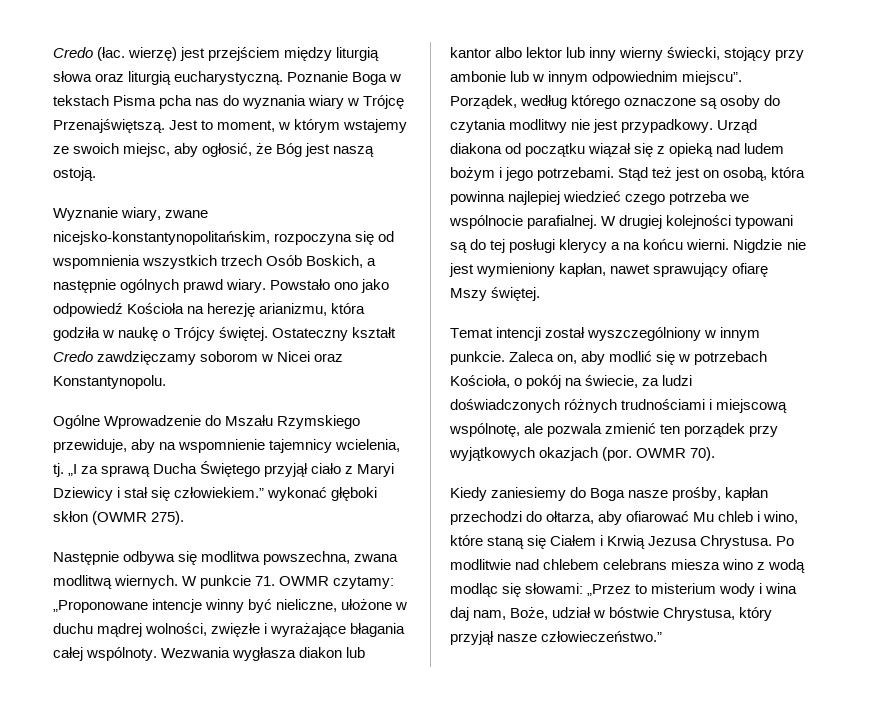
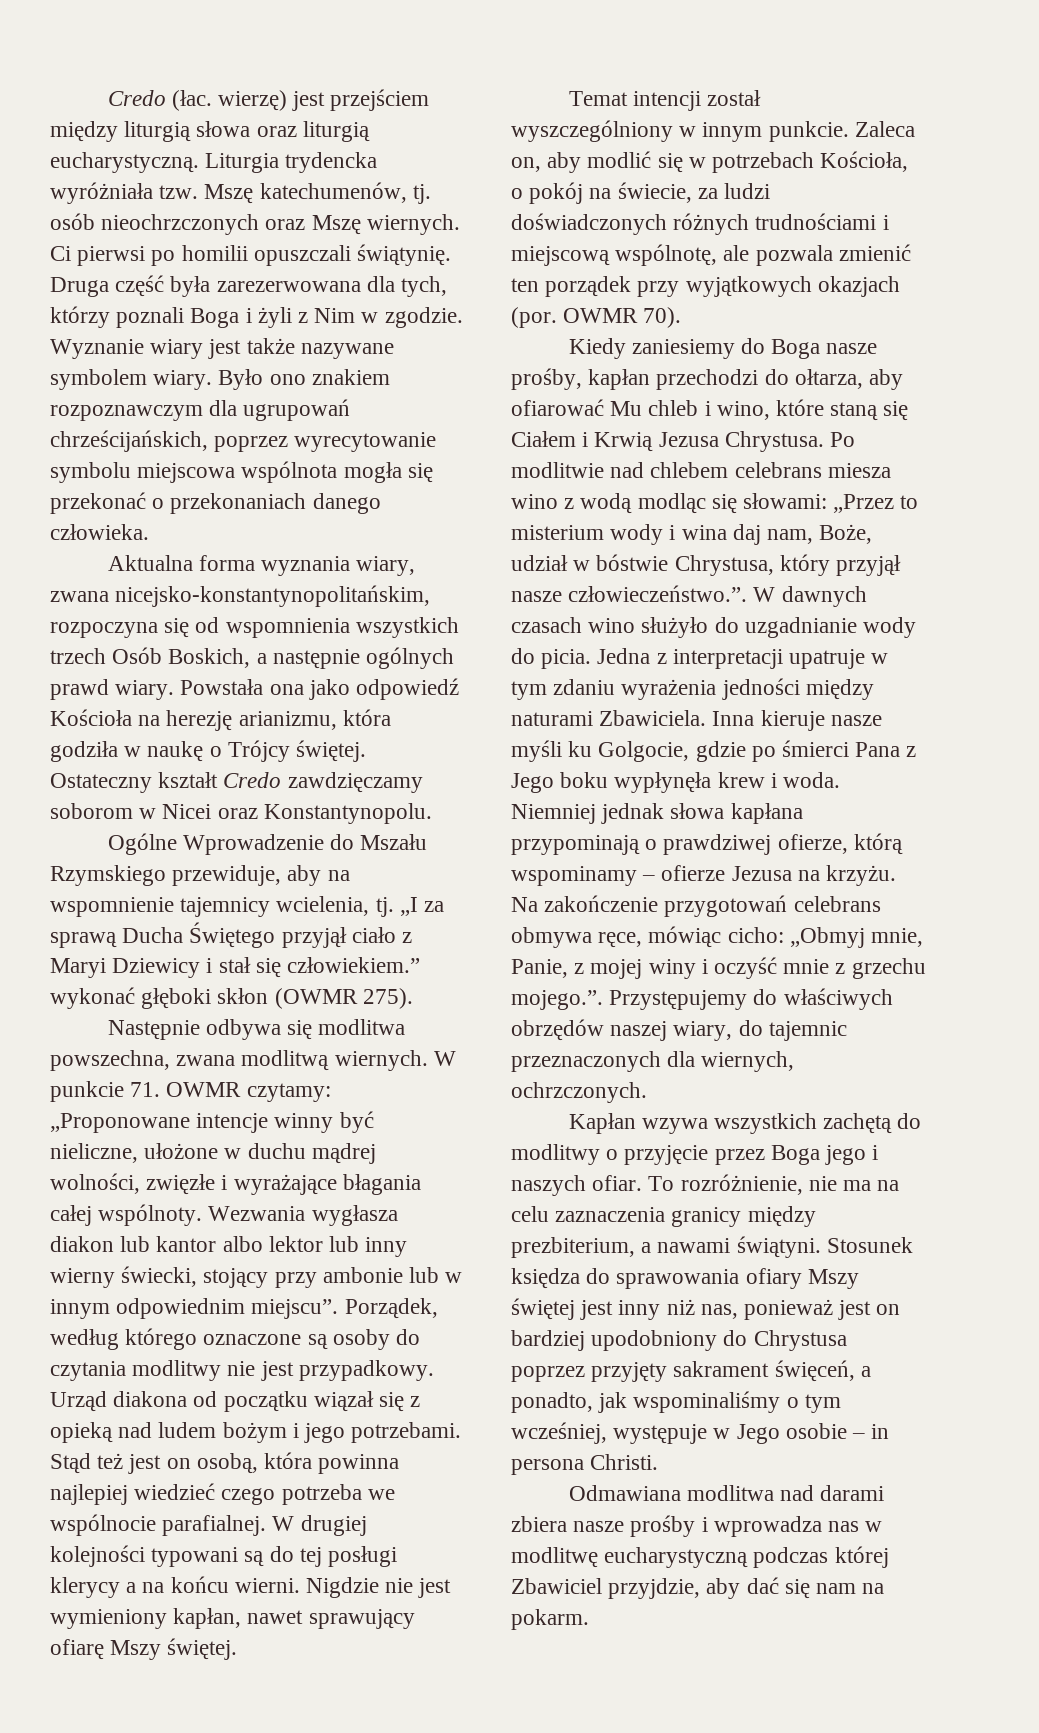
- Poznanie Boga w tekstach Pisma pcha nas do wyznania wiary w Trójcę Przenajświętszą. Jest to moment, w którym wstajemy ze swoich miejsc, aby ogłosić, że Bóg jest naszą ostoją.
- Wyznanie wiary, zwane nicejsko-konstantynopolitańskim, rozpoczyna się od wspomnienia wszystkich trzech Osób Boskich, a następnie ogólnych prawd wiary.
+ Liturgia trydencka wyróżniała tzw. Mszę katechumenów, tj. osób nieochrzczonych oraz Mszę wiernych. Ci pierwsi po homilii opuszczali świątynię. Druga część była zarezerwowana dla tych, którzy poznali Boga i żyli z Nim w zgodzie. Wyznanie wiary jest także nazywane symbolem wiary. Było ono znakiem rozpoznawczym dla ugrupowań chrześcijańskich, poprzez wyrecytowanie symbolu miejscowa wspólnota mogła się przekonać o przekonaniach danego człowieka.
+ Aktualna forma wyznania wiary, zwana nicejsko-konstantynopolitańskim, rozpoczyna się od wspomnienia wszystkich trzech Osób Boskich, a następnie ogólnych prawd wiary.
- Powstało ono jako odpowiedź Kościoła na herezję arianizmu, która godziła w naukę o Trójcy świętej.
+ Powstała ona jako odpowiedź Kościoła na herezję arianizmu, która godziła w naukę o Trójcy świętej.
- Po modlitwie nad chlebem celebrans miesza wino z wodą modląc się słowami: „Przez to misterium wody i wina daj nam, Boże, udział w bóstwie Chrystusa, który przyjął nasze człowieczeństwo.”
+ Po modlitwie nad chlebem celebrans miesza wino z wodą modląc się słowami: „Przez to misterium wody i wina daj nam, Boże, udział w bóstwie Chrystusa, który przyjął nasze człowieczeństwo.”. W dawnych czasach wino służyło do uzgadnianie wody do picia. Jedna z interpretacji upatruje w tym zdaniu wyrażenia jedności między naturami Zbawiciela. Inna kieruje nasze myśli ku Golgocie, gdzie po śmierci Pana z Jego boku wypłynęła krew i woda. Niemniej jednak słowa kapłana przypominają o prawdziwej ofierze, którą wspominamy – ofierze Jezusa na krzyżu. Na zakończenie przygotowań celebrans obmywa ręce, mówiąc cicho: „Obmyj mnie, Panie, z mojej winy i oczyść mnie z grzechu mojego.”. Przystępujemy do właściwych obrzędów naszej wiary, do tajemnic przeznaczonych dla wiernych, ochrzczonych.
+ Kapłan wzywa wszystkich zachętą do modlitwy o przyjęcie przez Boga jego i naszych ofiar. To rozróżnienie, nie ma na celu zaznaczenia granicy między prezbiterium, a nawami świątyni. Stosunek księdza do sprawowania ofiary Mszy świętej jest inny niż nas, ponieważ jest on bardziej upodobniony do Chrystusa poprzez przyjęty sakrament święceń, a ponadto, jak wspominaliśmy o tym wcześniej, występuje w Jego osobie – in persona Christi.
+ Odmawiana modlitwa nad darami zbiera nasze prośby i wprowadza nas w modlitwę eucharystyczną podczas której Zbawiciel przyjdzie, aby dać się nam na pokarm.

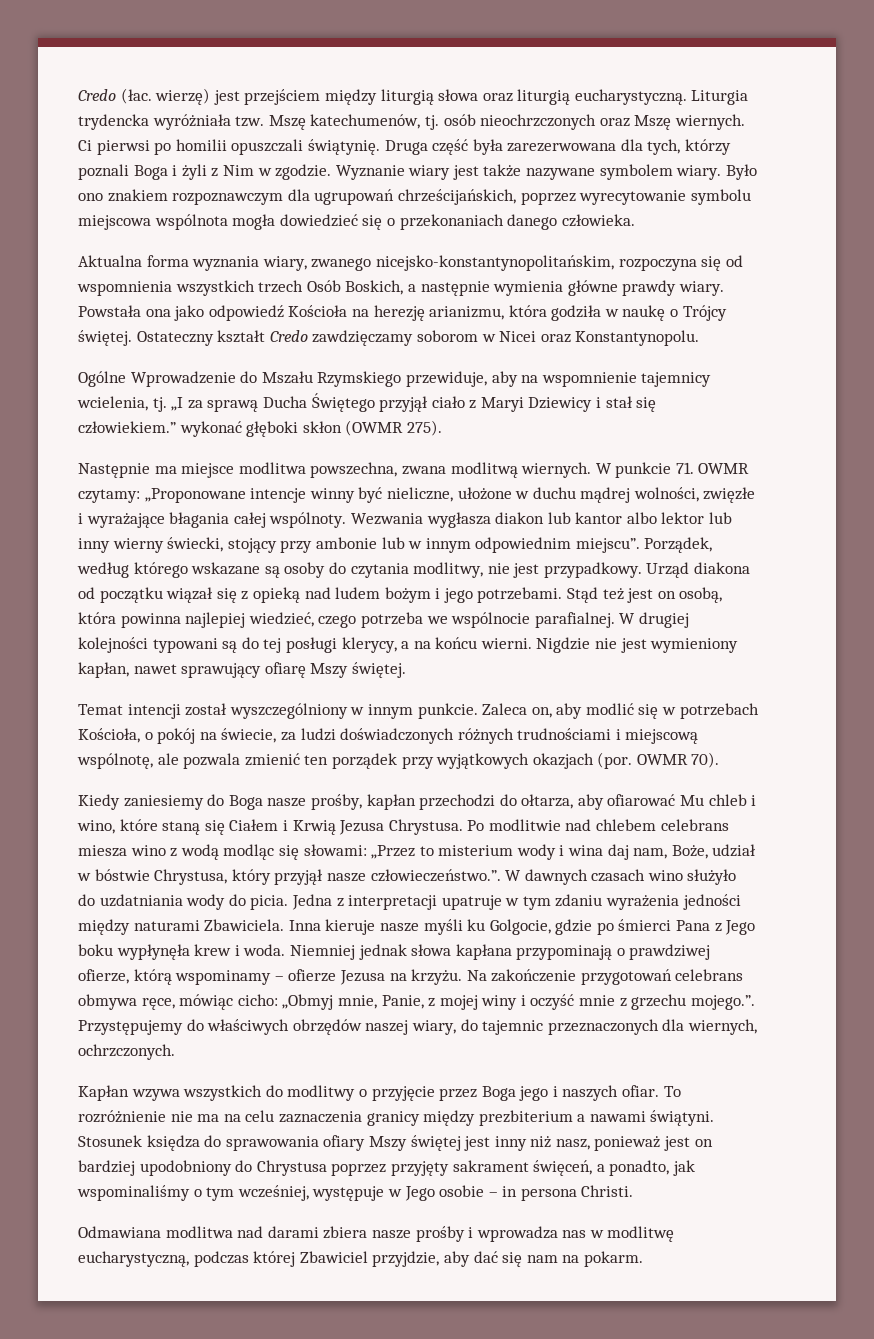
- Było ono znakiem rozpoznawczym dla ugrupowań chrześcijańskich, poprzez wyrecytowanie symbolu miejscowa wspólnota mogła się przekonać o przekonaniach danego człowieka.
+ Było ono znakiem rozpoznawczym dla ugrupowań chrześcijańskich, poprzez wyrecytowanie symbolu miejscowa wspólnota mogła dowiedzieć się o przekonaniach danego człowieka.
- Aktualna forma wyznania wiary, zwana nicejsko-konstantynopolitańskim, rozpoczyna się od wspomnienia wszystkich trzech Osób Boskich, a następnie ogólnych prawd wiary.
+ Aktualna forma wyznania wiary, zwanego nicejsko-konstantynopolitańskim, rozpoczyna się od wspomnienia wszystkich trzech Osób Boskich, a następnie wymienia główne prawdy wiary.
- Następnie odbywa się modlitwa powszechna, zwana modlitwą wiernych.
+ Następnie ma miejsce modlitwa powszechna, zwana modlitwą wiernych.
- Porządek, według którego oznaczone są osoby do czytania modlitwy nie jest przypadkowy.
+ Porządek, według którego wskazane są osoby do czytania modlitwy, nie jest przypadkowy.
- Stąd też jest on osobą, która powinna najlepiej wiedzieć czego potrzeba we wspólnocie parafialnej.
+ Stąd też jest on osobą, która powinna najlepiej wiedzieć, czego potrzeba we wspólnocie parafialnej.
- W drugiej kolejności typowani są do tej posługi klerycy a na końcu wierni.
+ W drugiej kolejności typowani są do tej posługi klerycy, a na końcu wierni.
- Po modlitwie nad chlebem celebrans miesza wino z wodą modląc się słowami: „Przez to misterium wody i wina daj nam, Boże, udział w bóstwie Chrystusa, który przyjął nasze człowieczeństwo.”. W dawnych czasach wino służyło do uzgadnianie wody do picia.
+ Po modlitwie nad chlebem celebrans miesza wino z wodą modląc się słowami: „Przez to misterium wody i wina daj nam, Boże, udział w bóstwie Chrystusa, który przyjął nasze człowieczeństwo.”. W dawnych czasach wino służyło do uzdatniania wody do picia.
- Kapłan wzywa wszystkich zachętą do modlitwy o przyjęcie przez Boga jego i naszych ofiar.
+ Kapłan wzywa wszystkich do modlitwy o przyjęcie przez Boga jego i naszych ofiar.
- To rozróżnienie, nie ma na celu zaznaczenia granicy między prezbiterium, a nawami świątyni.
+ To rozróżnienie nie ma na celu zaznaczenia granicy między prezbiterium a nawami świątyni.
- Stosunek księdza do sprawowania ofiary Mszy świętej jest inny niż nas, ponieważ jest on bardziej upodobniony do Chrystusa poprzez przyjęty sakrament święceń, a ponadto, jak wspominaliśmy o tym wcześniej, występuje w Jego osobie – in persona Christi.
+ Stosunek księdza do sprawowania ofiary Mszy świętej jest inny niż nasz, ponieważ jest on bardziej upodobniony do Chrystusa poprzez przyjęty sakrament święceń, a ponadto, jak wspominaliśmy o tym wcześniej, występuje w Jego osobie – in persona Christi.
- Odmawiana modlitwa nad darami zbiera nasze prośby i wprowadza nas w modlitwę eucharystyczną podczas której Zbawiciel przyjdzie, aby dać się nam na pokarm.
+ Odmawiana modlitwa nad darami zbiera nasze prośby i wprowadza nas w modlitwę eucharystyczną, podczas której Zbawiciel przyjdzie, aby dać się nam na pokarm.

